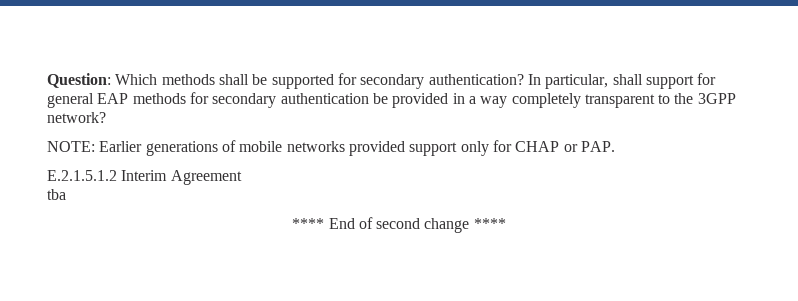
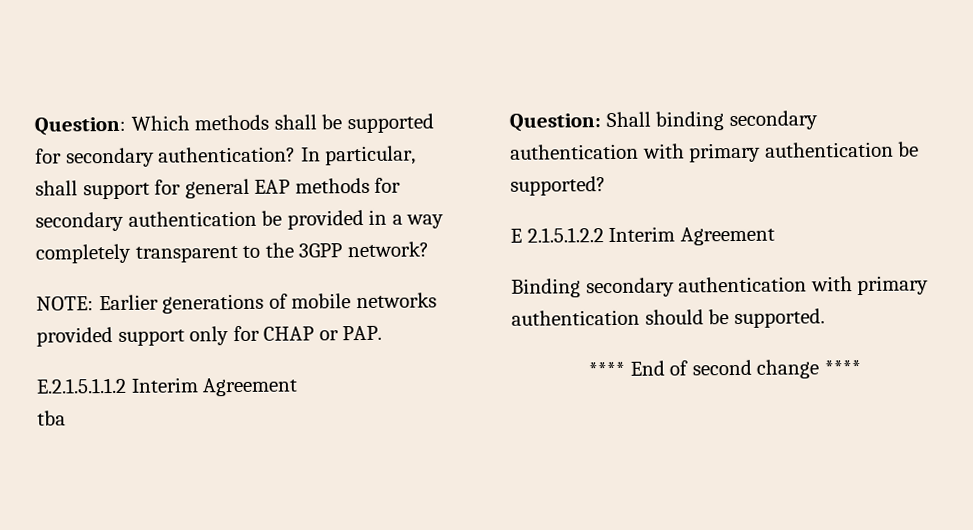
- E.2.1.5.1.2 Interim Agreement
+ E.2.1.5.1.1.2 Interim Agreement
+ Question: Shall binding secondary authentication with primary authentication be supported?
+ E 2.1.5.1.2.2 Interim Agreement
+ Binding secondary authentication with primary authentication should be supported.

